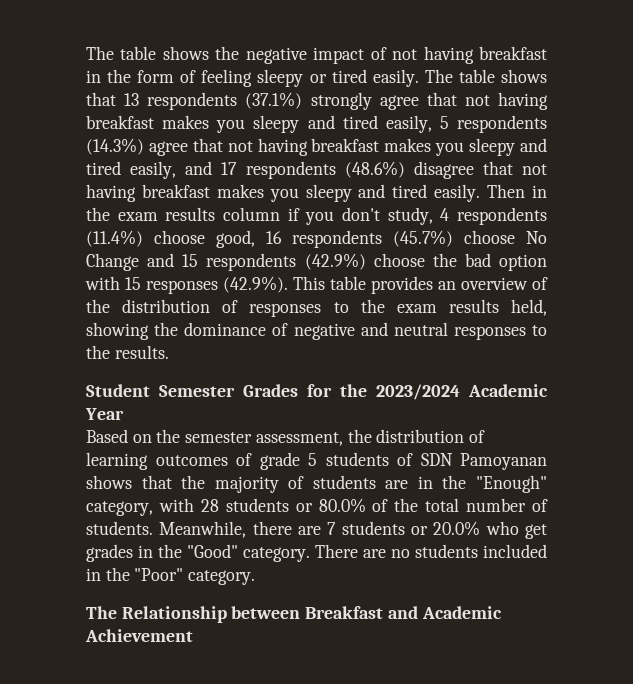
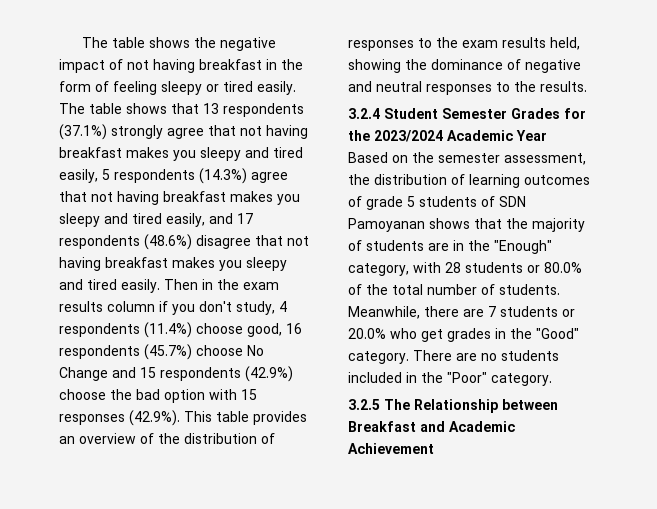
- Student Semester Grades for the 2023/2024 Academic Year
+ 3.2.4 Student Semester Grades for the 2023/2024 Academic Year
- The Relationship between Breakfast and Academic Achievement
+ 3.2.5 The Relationship between Breakfast and Academic Achievement

